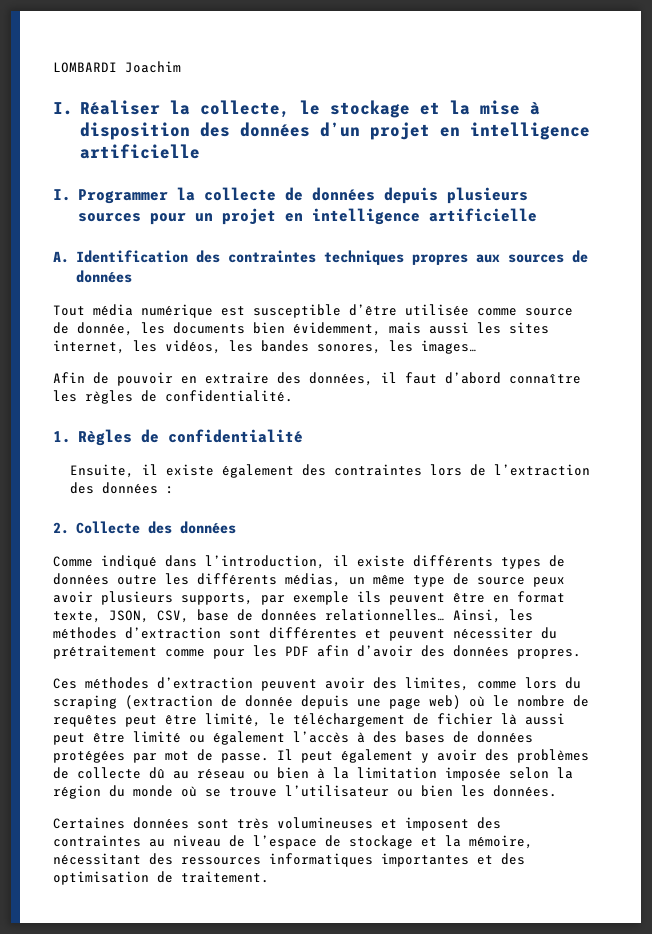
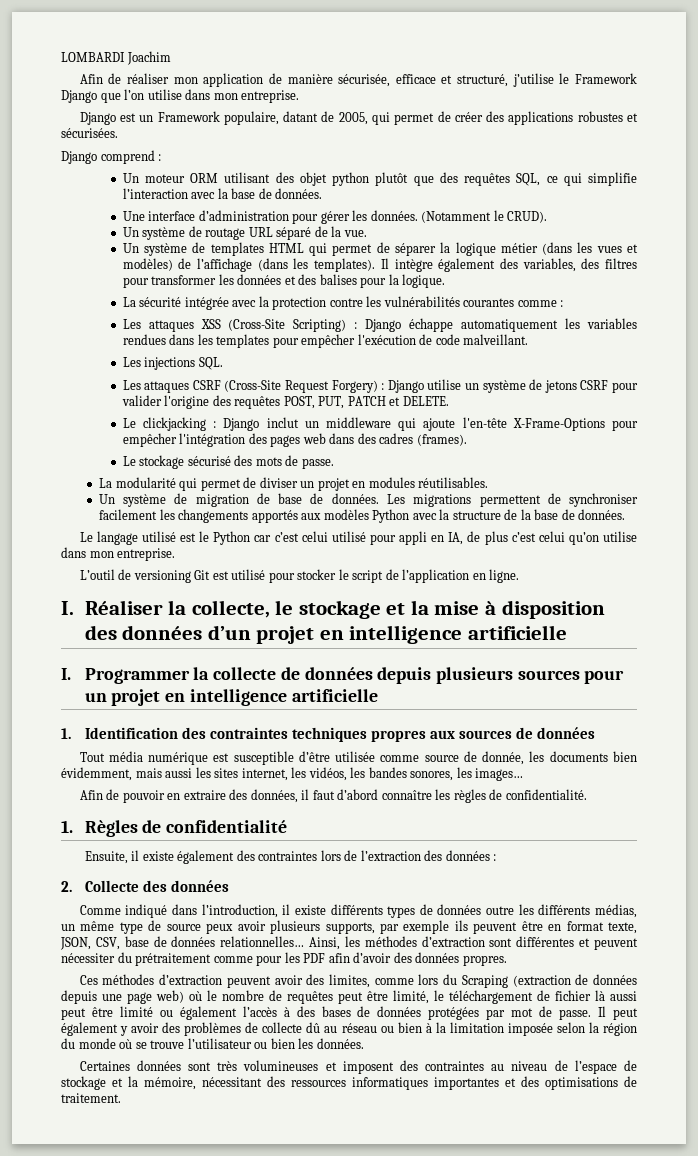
+ Afin de réaliser mon application de manière sécurisée, efficace et structuré, j’utilise le Framework Django que l’on utilise dans mon entreprise.
+ Django est un Framework populaire, datant de 2005, qui permet de créer des applications robustes et sécurisées.
+ Django comprend :
+ Un moteur ORM utilisant des objet python plutôt que des requêtes SQL, ce qui simplifie l’interaction avec la base de données.
+ Une interface d’administration pour gérer les données. (Notamment le CRUD).
+ Un système de routage URL séparé de la vue.
+ Un système de templates HTML qui permet de séparer la logique métier (dans les vues et modèles) de l’affichage (dans les templates). Il intègre également des variables, des filtres pour transformer les données et des balises pour la logique.
+ La sécurité intégrée avec la protection contre les vulnérabilités courantes comme :
+ Les attaques XSS (Cross-Site Scripting) : Django échappe automatiquement les variables rendues dans les templates pour empêcher l'exécution de code malveillant.
+ Les injections SQL.
+ Les attaques CSRF (Cross-Site Request Forgery) : Django utilise un système de jetons CSRF pour valider l'origine des requêtes POST, PUT, PATCH et DELETE.
+ Le clickjacking : Django inclut un middleware qui ajoute l'en-tête X-Frame-Options pour empêcher l'intégration des pages web dans des cadres (frames).
+ Le stockage sécurisé des mots de passe.
+ La modularité qui permet de diviser un projet en modules réutilisables.
+ Un système de migration de base de données. Les migrations permettent de synchroniser facilement les changements apportés aux modèles Python avec la structure de la base de données.
+ Le langage utilisé est le Python car c’est celui utilisé pour appli en IA, de plus c’est celui qu’on utilise dans mon entreprise.
+ L’outil de versioning Git est utilisé pour stocker le script de l’application en ligne.
- A. Identification des contraintes techniques propres aux sources de données
+ 1. Identification des contraintes techniques propres aux sources de données
- Ces méthodes d’extraction peuvent avoir des limites, comme lors du scraping (extraction de donnée depuis une page web) où le nombre de requêtes peut être limité, le téléchargement de fichier là aussi peut être limité ou également l’accès à des bases de données protégées par mot de passe.
+ Ces méthodes d’extraction peuvent avoir des limites, comme lors du Scraping (extraction de données depuis une page web) où le nombre de requêtes peut être limité, le téléchargement de fichier là aussi peut être limité ou également l’accès à des bases de données protégées par mot de passe.
- Certaines données sont très volumineuses et imposent des contraintes au niveau de l’espace de stockage et la mémoire, nécessitant des ressources informatiques importantes et des optimisation de traitement.
+ Certaines données sont très volumineuses et imposent des contraintes au niveau de l’espace de stockage et la mémoire, nécessitant des ressources informatiques importantes et des optimisations de traitement.

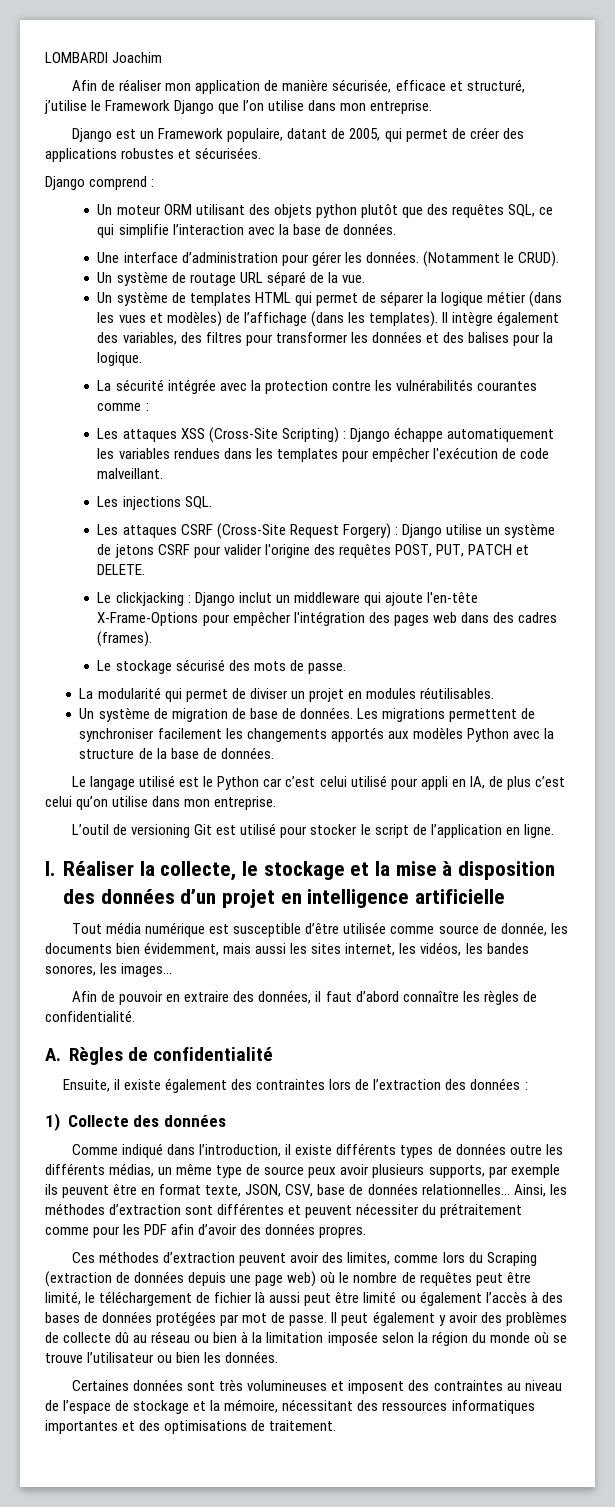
- Un moteur ORM utilisant des objet python plutôt que des requêtes SQL, ce qui simplifie l’interaction avec la base de données.
+ Un moteur ORM utilisant des objets python plutôt que des requêtes SQL, ce qui simplifie l’interaction avec la base de données.
- I. Programmer la collecte de données depuis plusieurs sources pour un projet en intelligence artificielle
- 1. Identification des contraintes techniques propres aux sources de données
- 1. Règles de confidentialité
+ A. Règles de confidentialité
- 2. Collecte des données
+ 1) Collecte des données

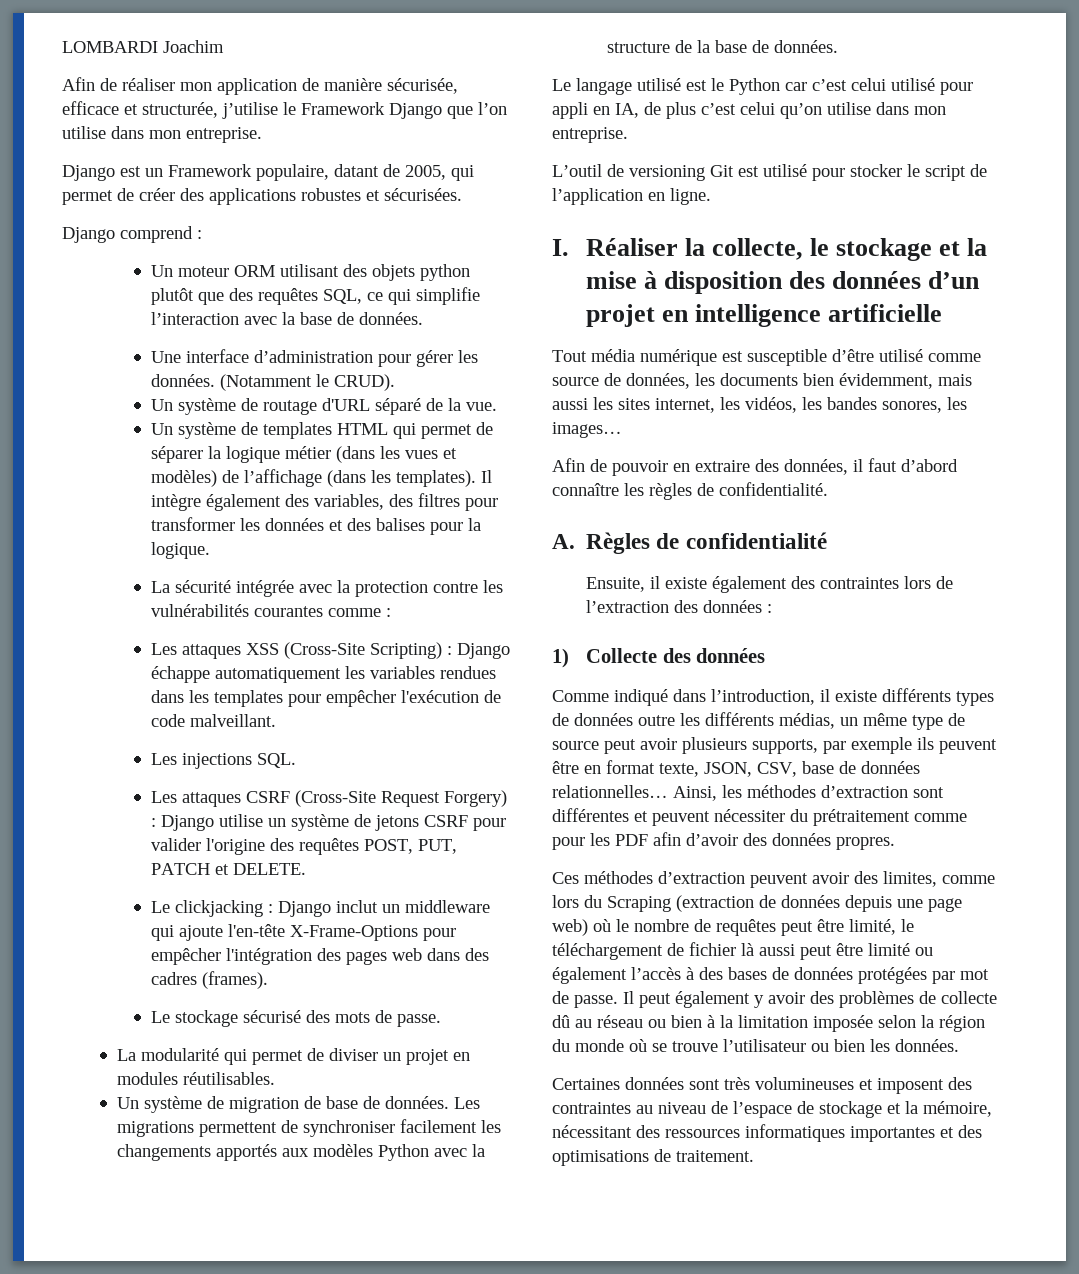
- Afin de réaliser mon application de manière sécurisée, efficace et structuré, j’utilise le Framework Django que l’on utilise dans mon entreprise.
+ Afin de réaliser mon application de manière sécurisée, efficace et structurée, j’utilise le Framework Django que l’on utilise dans mon entreprise.
- Un système de routage URL séparé de la vue.
+ Un système de routage d'URL séparé de la vue.
- Tout média numérique est susceptible d’être utilisée comme source de donnée, les documents bien évidemment, mais aussi les sites internet, les vidéos, les bandes sonores, les images…
+ Tout média numérique est susceptible d’être utilisé comme source de données, les documents bien évidemment, mais aussi les sites internet, les vidéos, les bandes sonores, les images…
- Comme indiqué dans l’introduction, il existe différents types de données outre les différents médias, un même type de source peux avoir plusieurs supports, par exemple ils peuvent être en format texte, JSON, CSV, base de données relationnelles…
+ Comme indiqué dans l’introduction, il existe différents types de données outre les différents médias, un même type de source peut avoir plusieurs supports, par exemple ils peuvent être en format texte, JSON, CSV, base de données relationnelles…

